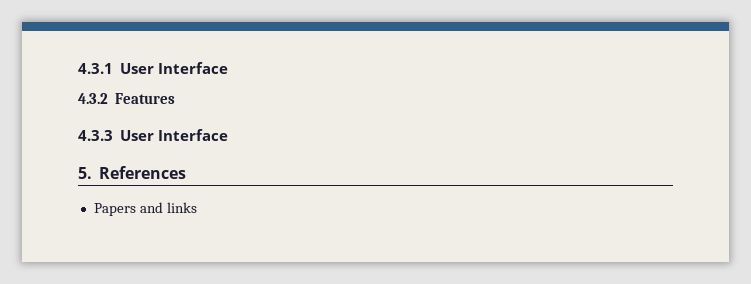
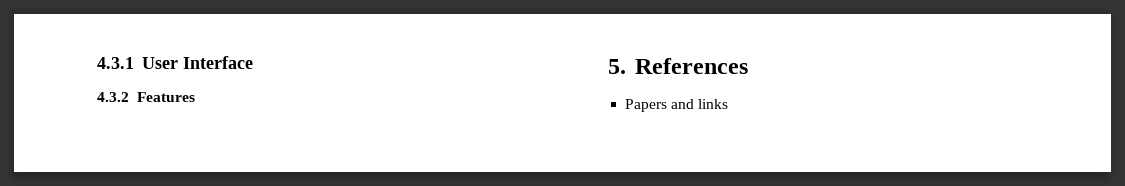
- 4.3.3 User Interface

